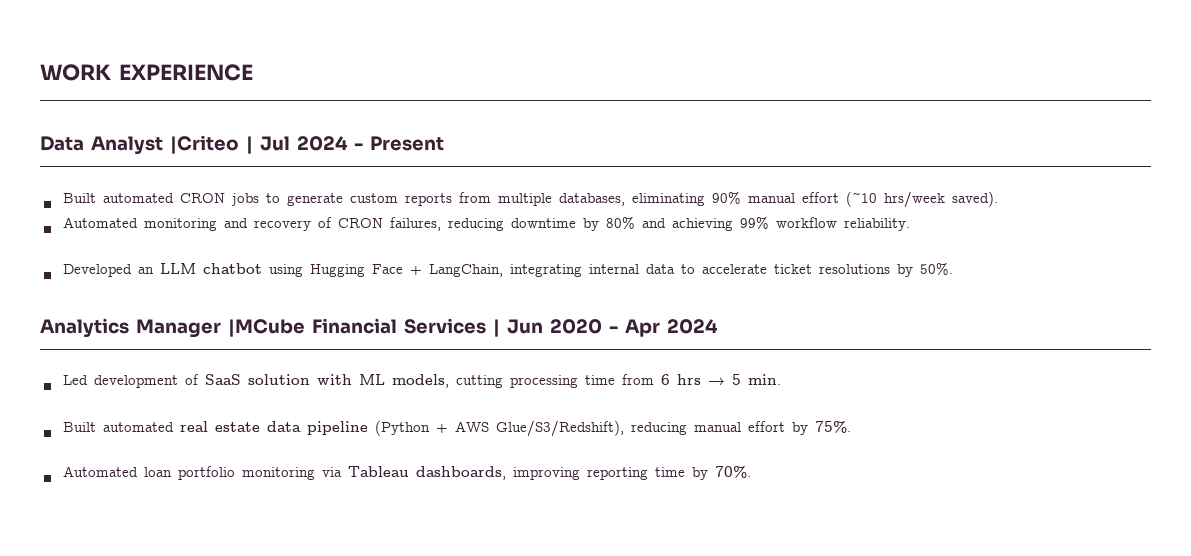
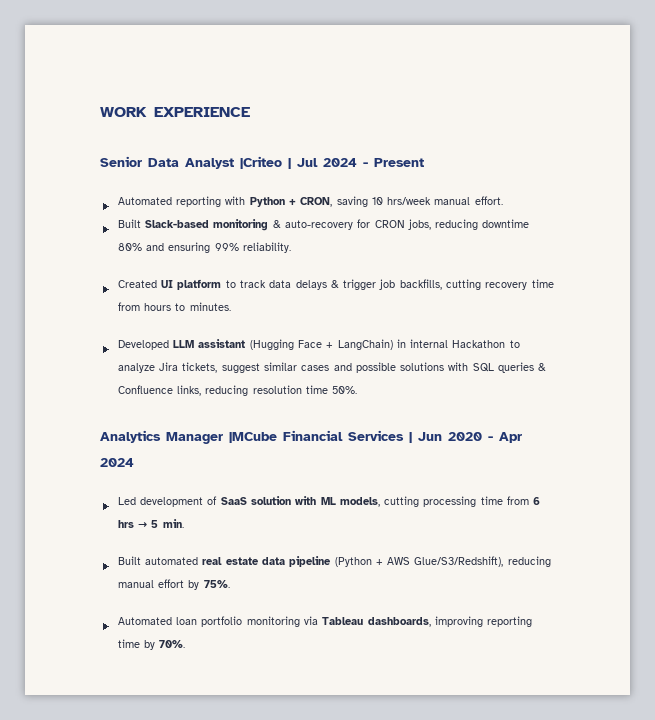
- Data Analyst |Criteo | Jul 2024 - Present
+ Senior Data Analyst |Criteo | Jul 2024 - Present
- Built automated CRON jobs to generate custom reports from multiple databases, eliminating 90% manual effort (~10 hrs/week saved).
- Automated monitoring and recovery of CRON failures, reducing downtime by 80% and achieving 99% workflow reliability.
- Developed an LLM chatbot using Hugging Face + LangChain, integrating internal data to accelerate ticket resolutions by 50%.
+ Automated reporting with Python + CRON, saving 10 hrs/week manual effort.
+ Built Slack-based monitoring & auto-recovery for CRON jobs, reducing downtime 80% and ensuring 99% reliability.
+ Created UI platform to track data delays & trigger job backfills, cutting recovery time from hours to minutes.
+ Developed LLM assistant (Hugging Face + LangChain) in internal Hackathon to analyze Jira tickets, suggest similar cases and possible solutions with SQL queries & Confluence links, reducing resolution time 50%.

